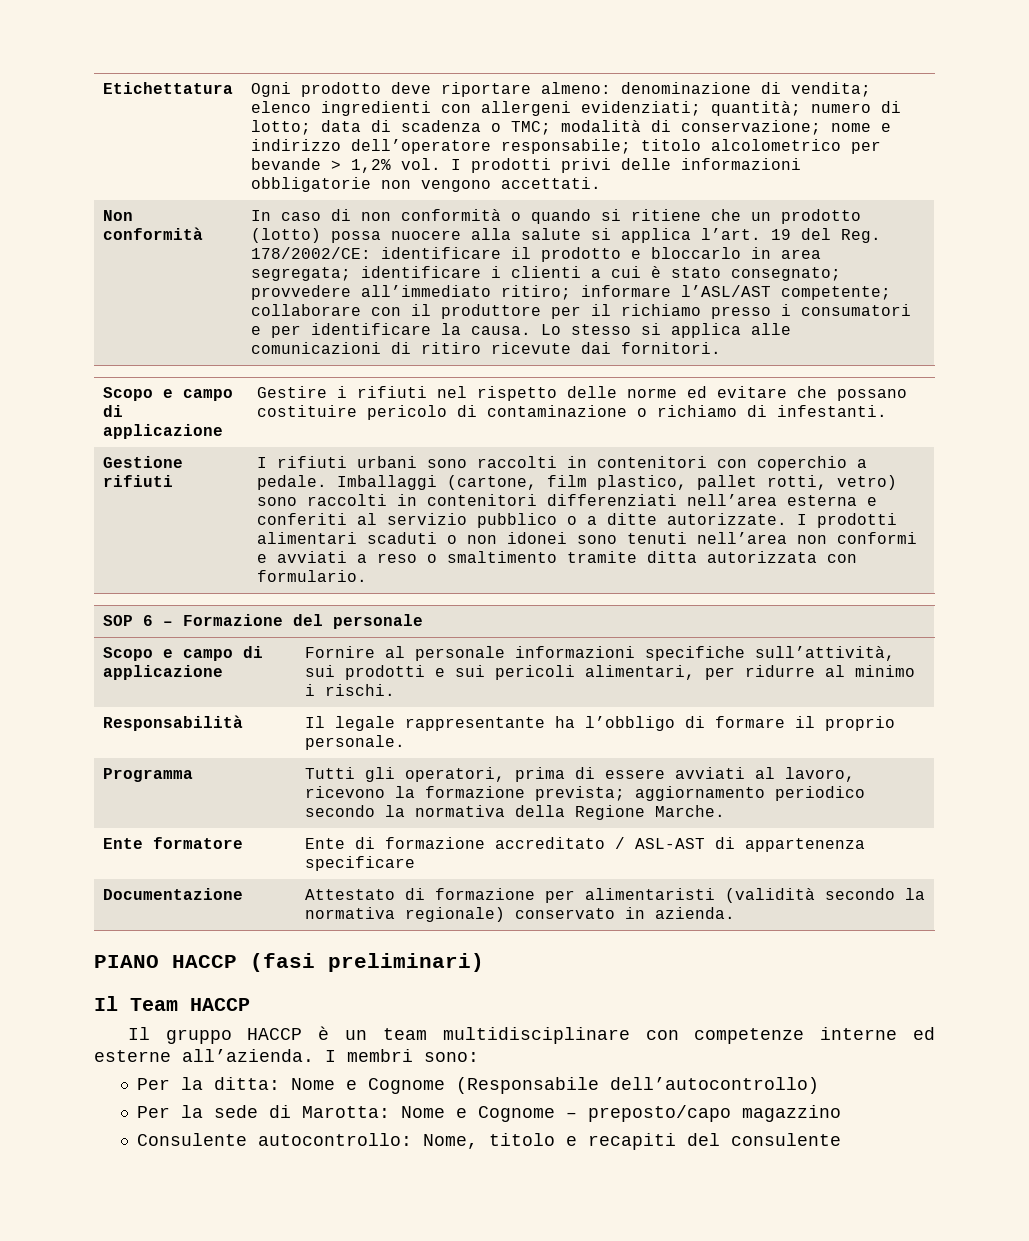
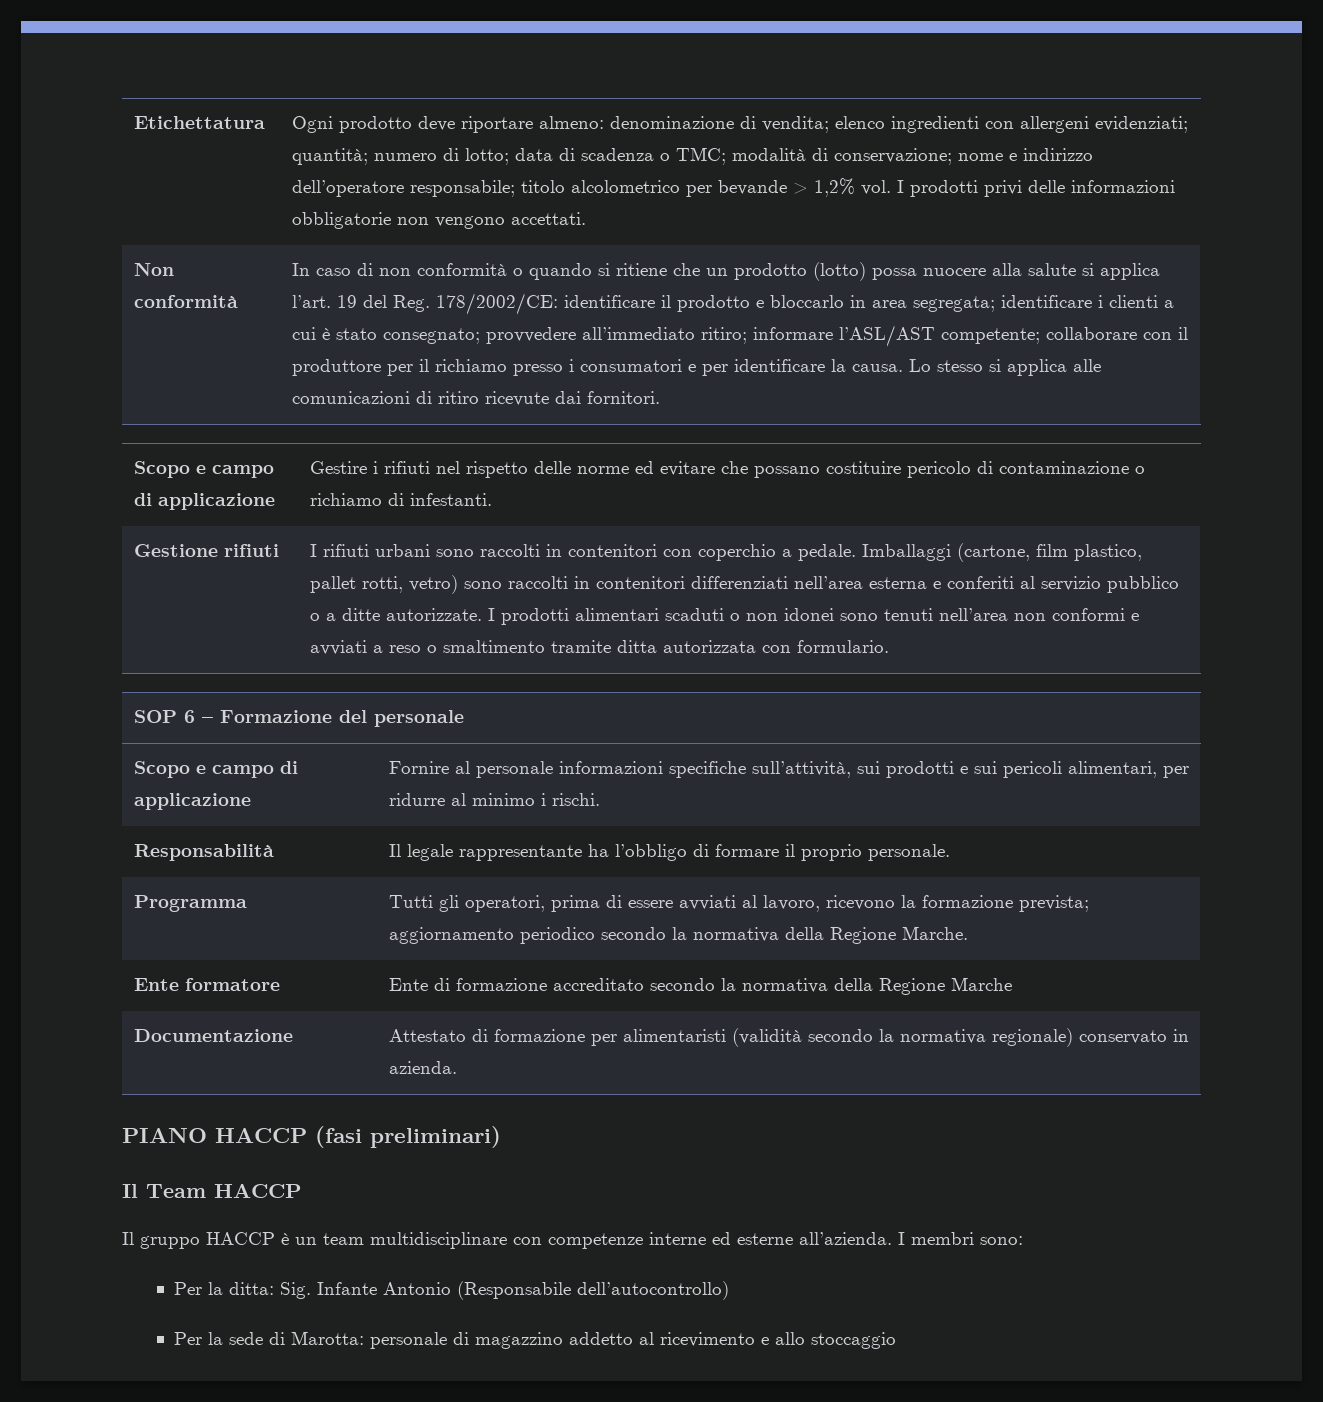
- Ente formatore | Ente di formazione accreditato / ASL-AST di appartenenza specificare
+ Ente formatore | Ente di formazione accreditato secondo la normativa della Regione Marche
- Per la ditta: Nome e Cognome (Responsabile dell’autocontrollo)
+ Per la ditta: Sig. Infante Antonio (Responsabile dell’autocontrollo)
- Per la sede di Marotta: Nome e Cognome – preposto/capo magazzino
- Consulente autocontrollo: Nome, titolo e recapiti del consulente
+ Per la sede di Marotta: personale di magazzino addetto al ricevimento e allo stoccaggio

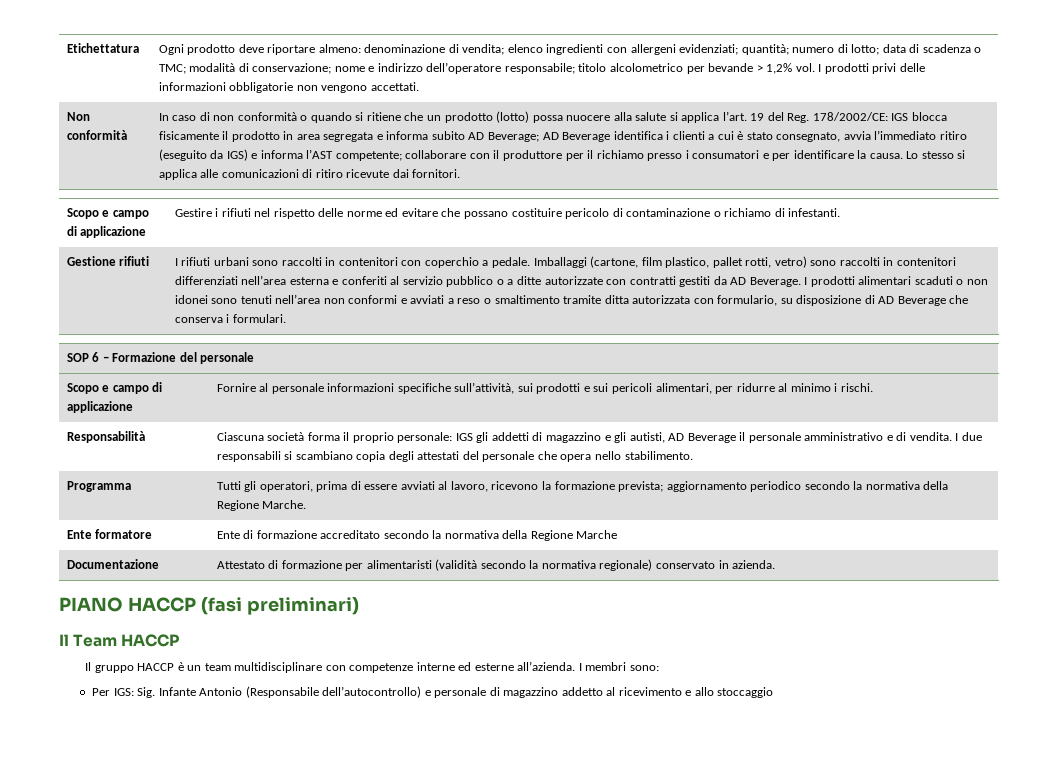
- 19 del Reg. 178/2002/CE: identificare il prodotto e bloccarlo in area segregata; identificare i clienti a cui è stato consegnato; provvedere all’immediato ritiro; informare l’ASL/AST competente; collaborare con il produttore per il richiamo presso i consumatori e per identificare la causa.
+ 19 del Reg. 178/2002/CE: IGS blocca fisicamente il prodotto in area segregata e informa subito AD Beverage; AD Beverage identifica i clienti a cui è stato consegnato, avvia l’immediato ritiro (eseguito da IGS) e informa l’AST competente; collaborare con il produttore per il richiamo presso i consumatori e per identificare la causa.
- Imballaggi (cartone, film plastico, pallet rotti, vetro) sono raccolti in contenitori differenziati nell’area esterna e conferiti al servizio pubblico o a ditte autorizzate.
+ Imballaggi (cartone, film plastico, pallet rotti, vetro) sono raccolti in contenitori differenziati nell’area esterna e conferiti al servizio pubblico o a ditte autorizzate con contratti gestiti da AD Beverage.
- I prodotti alimentari scaduti o non idonei sono tenuti nell’area non conformi e avviati a reso o smaltimento tramite ditta autorizzata con formulario.
+ I prodotti alimentari scaduti o non idonei sono tenuti nell’area non conformi e avviati a reso o smaltimento tramite ditta autorizzata con formulario, su disposizione di AD Beverage che conserva i formulari.
- Responsabilità | Il legale rappresentante ha l’obbligo di formare il proprio personale.
+ Responsabilità | Ciascuna società forma il proprio personale: IGS gli addetti di magazzino e gli autisti, AD Beverage il personale amministrativo e di vendita. I due responsabili si scambiano copia degli attestati del personale che opera nello stabilimento.
- Per la ditta: Sig. Infante Antonio (Responsabile dell’autocontrollo)
- Per la sede di Marotta: personale di magazzino addetto al ricevimento e allo stoccaggio
+ Per IGS: Sig. Infante Antonio (Responsabile dell’autocontrollo) e personale di magazzino addetto al ricevimento e allo stoccaggio

